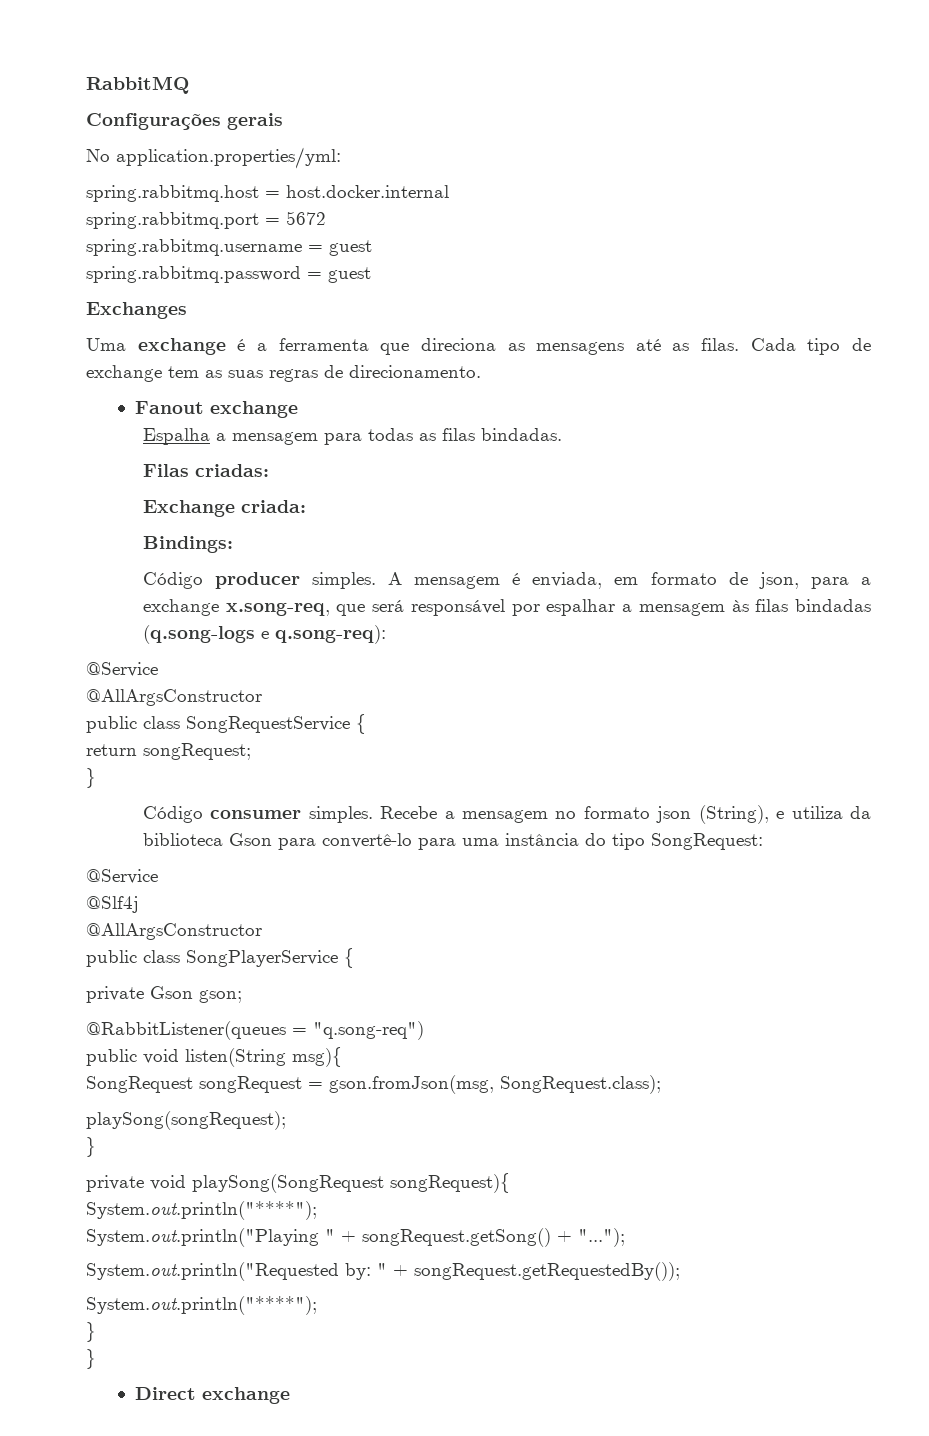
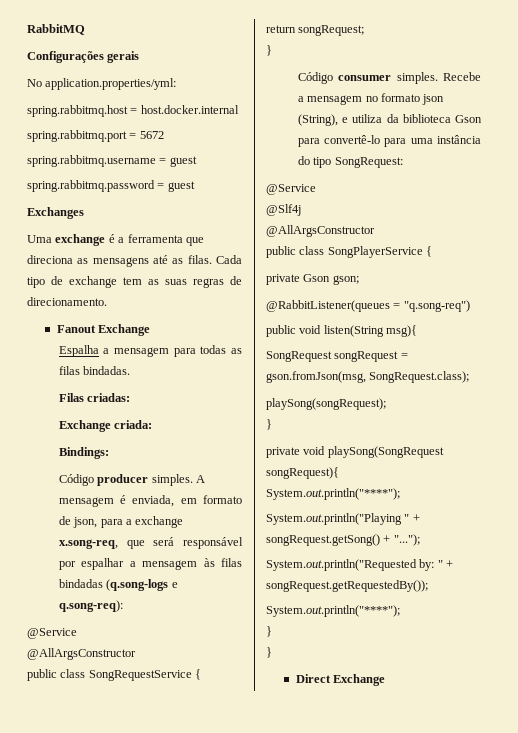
- Fanout exchange
+ Fanout Exchange
- Direct exchange
+ Direct Exchange

